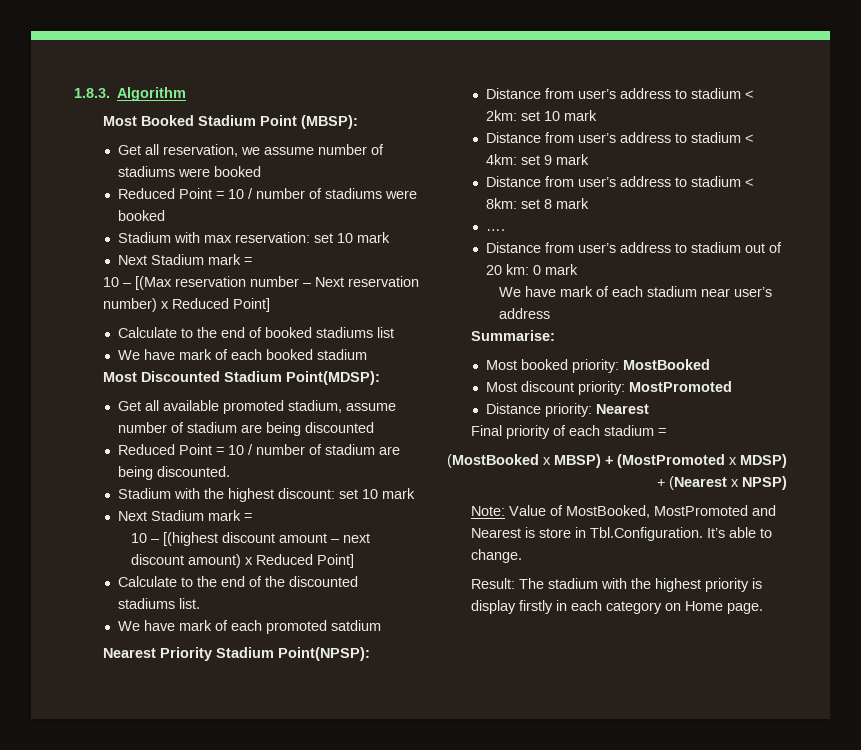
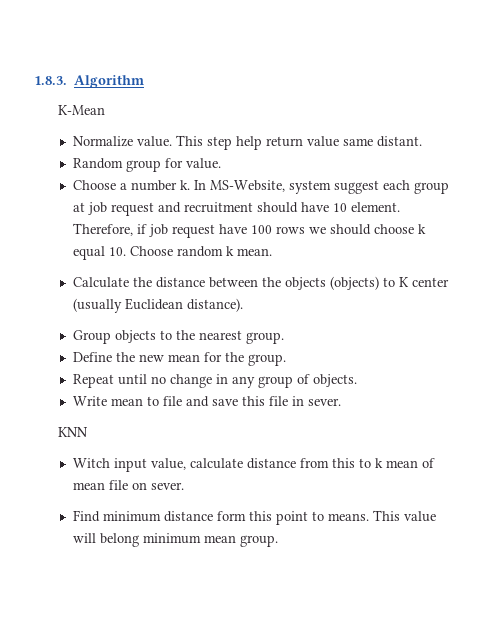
- Most Booked Stadium Point (MBSP):
- Get all reservation, we assume number of stadiums were booked
- Reduced Point = 10 / number of stadiums were booked
- Stadium with max reservation: set 10 mark
- Next Stadium mark =
- 10 – [(Max reservation number – Next reservation number) x Reduced Point]
- Calculate to the end of booked stadiums list
- We have mark of each booked stadium
- Most Discounted Stadium Point(MDSP):
- Get all available promoted stadium, assume number of stadium are being discounted
- Reduced Point = 10 / number of stadium are being discounted.
- Stadium with the highest discount: set 10 mark
- Next Stadium mark =
- 10 – [(highest discount amount – next discount amount) x Reduced Point]
- Calculate to the end of the discounted stadiums list.
- We have mark of each promoted satdium
- Nearest Priority Stadium Point(NPSP):
- Distance from user’s address to stadium < 2km: set 10 mark
- Distance from user’s address to stadium < 4km: set 9 mark
- Distance from user’s address to stadium < 8km: set 8 mark
- ….
- Distance from user’s address to stadium out of 20 km: 0 mark
- We have mark of each stadium near user’s address
- Summarise:
- Most booked priority: MostBooked
- Most discount priority: MostPromoted
- Distance priority: Nearest
- Final priority of each stadium =
- (MostBooked x MBSP) + (MostPromoted x MDSP) + (Nearest x NPSP)
- Note: Value of MostBooked, MostPromoted and Nearest is store in Tbl.Configuration. It’s able to change.
- Result: The stadium with the highest priority is display firstly in each category on Home page.
+ K-Mean
+ Normalize value. This step help return value same distant.
+ Random group for value.
+ Choose a number k. In MS-Website, system suggest each group at job request and recruitment should have 10 element. Therefore, if job request have 100 rows we should choose k equal 10. Choose random k mean.
+ Calculate the distance between the objects (objects) to K center (usually Euclidean distance).
+ Group objects to the nearest group.
+ Define the new mean for the group.
+ Repeat until no change in any group of objects.
+ Write mean to file and save this file in sever.
+ KNN
+ Witch input value, calculate distance from this to k mean of mean file on sever.
+ Find minimum distance form this point to means. This value will belong minimum mean group.

